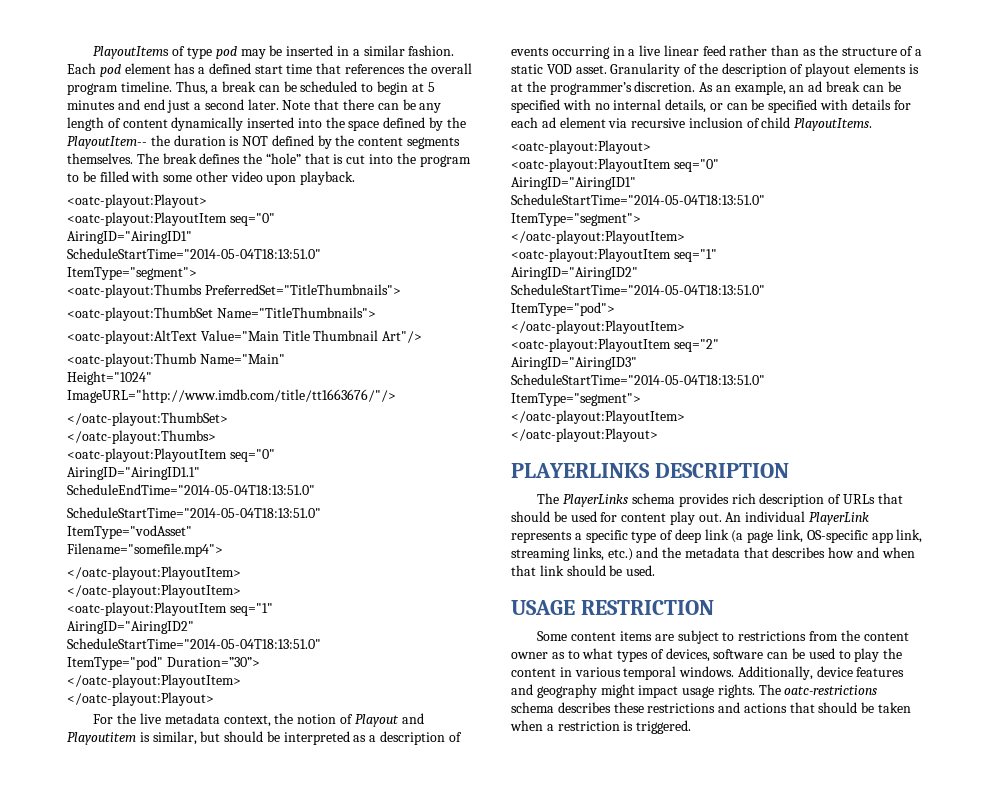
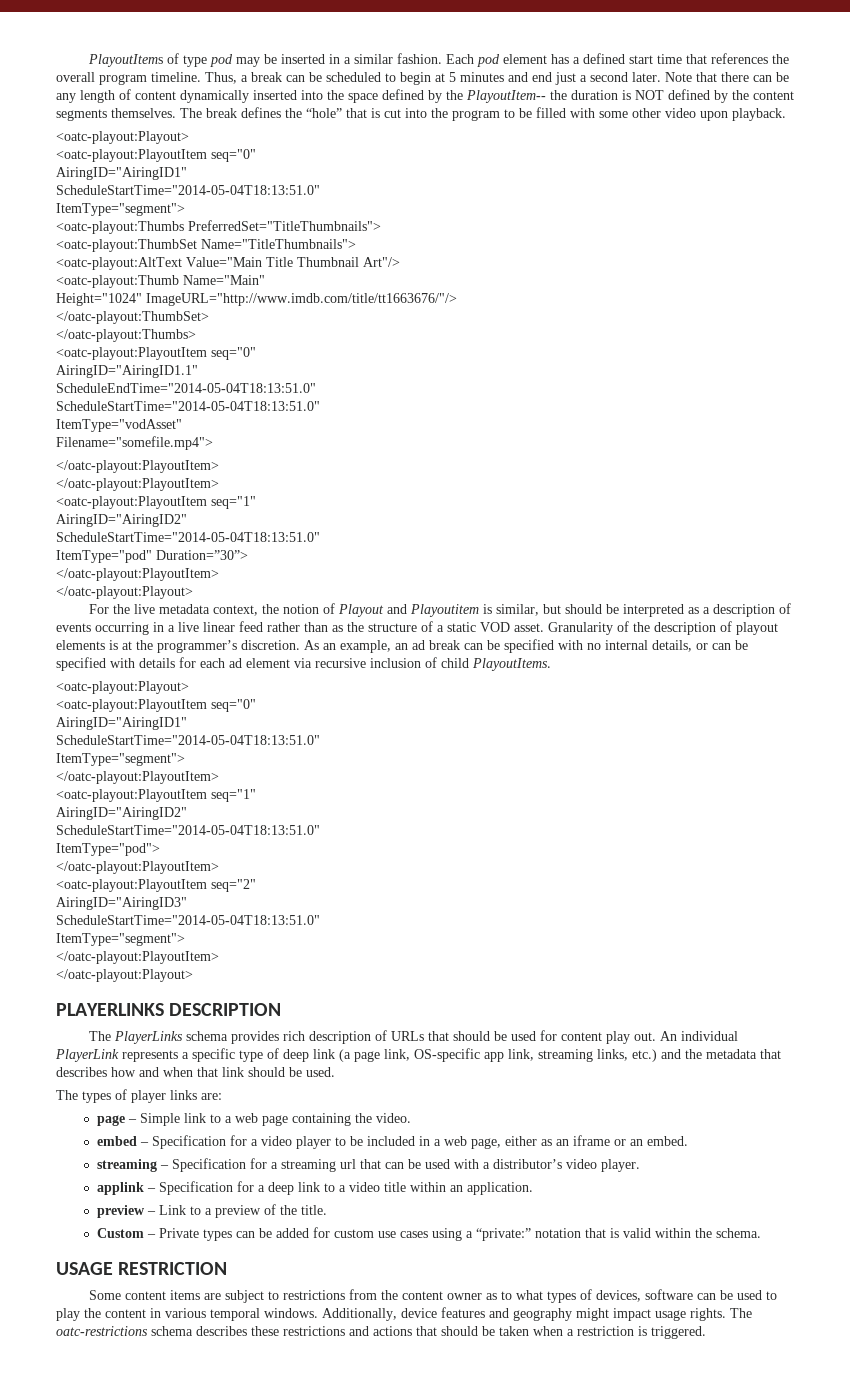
+ The types of player links are:
+ page – Simple link to a web page containing the video.
+ embed – Specification for a video player to be included in a web page, either as an iframe or an embed.
+ streaming – Specification for a streaming url that can be used with a distributor’s video player.
+ applink – Specification for a deep link to a video title within an application.
+ preview – Link to a preview of the title.
+ Custom – Private types can be added for custom use cases using a “private:” notation that is valid within the schema.

